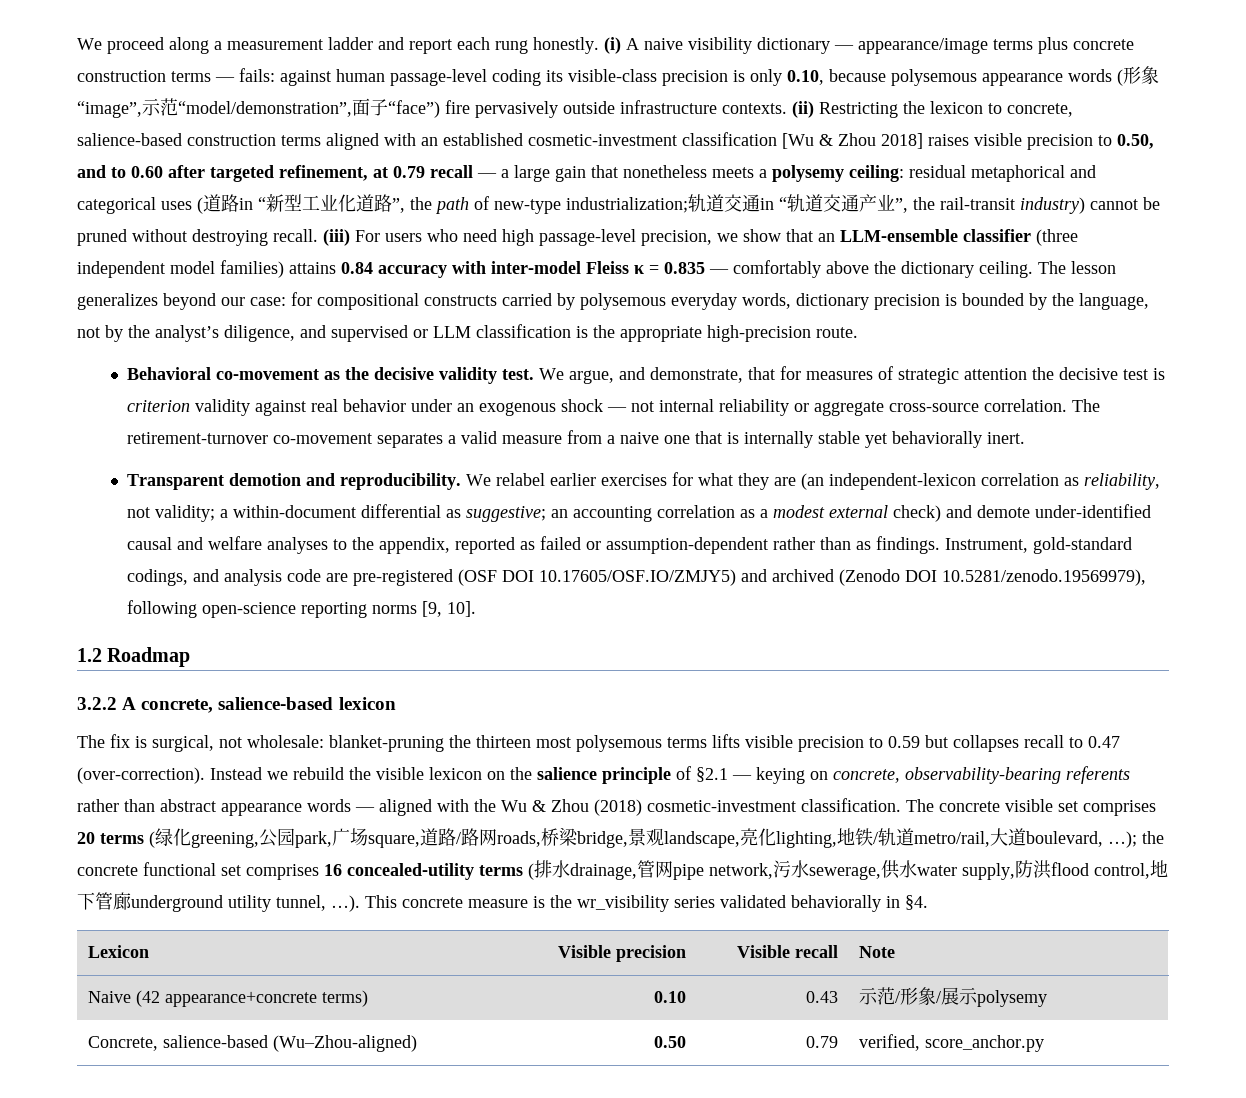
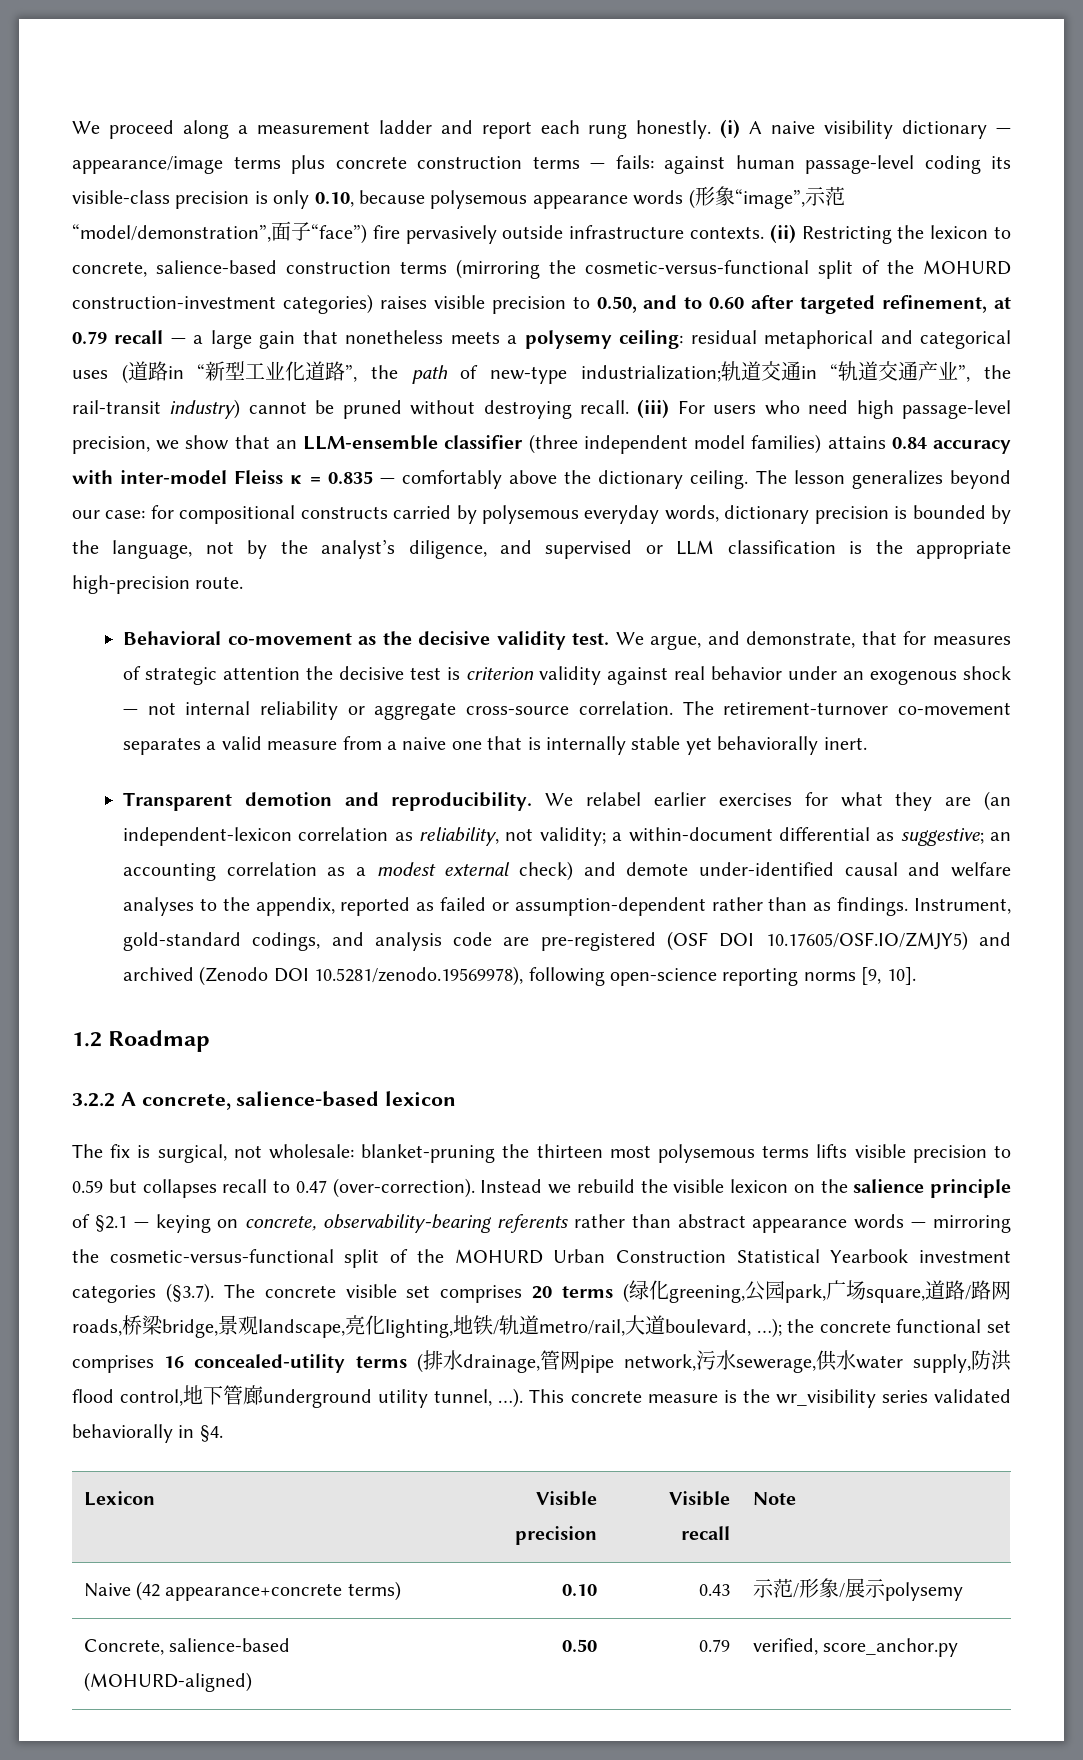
- (ii) Restricting the lexicon to concrete, salience-based construction terms aligned with an established cosmetic-investment classification [Wu & Zhou 2018] raises visible precision to 0.50, and to 0.60 after targeted refinement, at 0.79 recall — a large gain that nonetheless meets a polysemy ceiling:
+ (ii) Restricting the lexicon to concrete, salience-based construction terms (mirroring the cosmetic-versus-functional split of the MOHURD construction-investment categories) raises visible precision to 0.50, and to 0.60 after targeted refinement, at 0.79 recall — a large gain that nonetheless meets a polysemy ceiling:
- Instrument, gold-standard codings, and analysis code are pre-registered (OSF DOI 10.17605/OSF.IO/ZMJY5) and archived (Zenodo DOI 10.5281/zenodo.19569979), following open-science reporting norms [9, 10].
+ Instrument, gold-standard codings, and analysis code are pre-registered (OSF DOI 10.17605/OSF.IO/ZMJY5) and archived (Zenodo DOI 10.5281/zenodo.19569978), following open-science reporting norms [9, 10].
- Instead we rebuild the visible lexicon on the salience principle of §2.1 — keying on concrete, observability-bearing referents rather than abstract appearance words — aligned with the Wu & Zhou (2018) cosmetic-investment classification. The concrete visible set comprises 20 terms (绿化greening,公园park,广场square,道路/路网roads,桥梁bridge,景观landscape,亮化lighting,地铁/轨道metro/rail,大道boulevard, …);
+ Instead we rebuild the visible lexicon on the salience principle of §2.1 — keying on concrete, observability-bearing referents rather than abstract appearance words — mirroring the cosmetic-versus-functional split of the MOHURD Urban Construction Statistical Yearbook investment categories (§3.7). The concrete visible set comprises 20 terms (绿化greening,公园park,广场square,道路/路网roads,桥梁bridge,景观landscape,亮化lighting,地铁/轨道metro/rail,大道boulevard, …);
- Concrete, salience-based (Wu–Zhou-aligned) | 0.50 | 0.79 | verified, score_anchor.py
+ Concrete, salience-based (MOHURD-aligned) | 0.50 | 0.79 | verified, score_anchor.py

